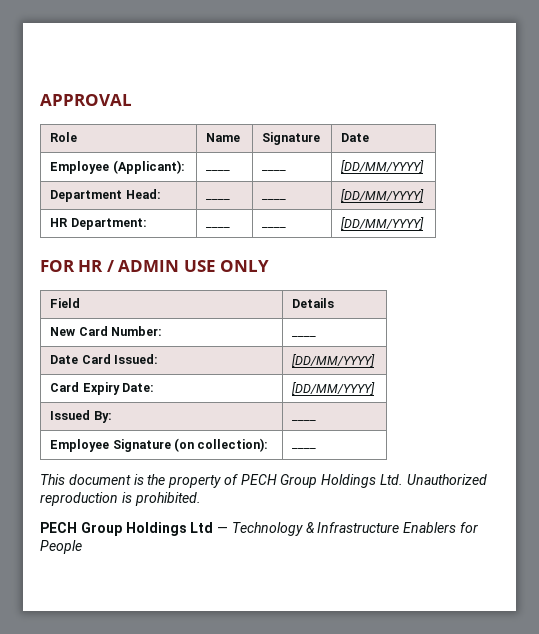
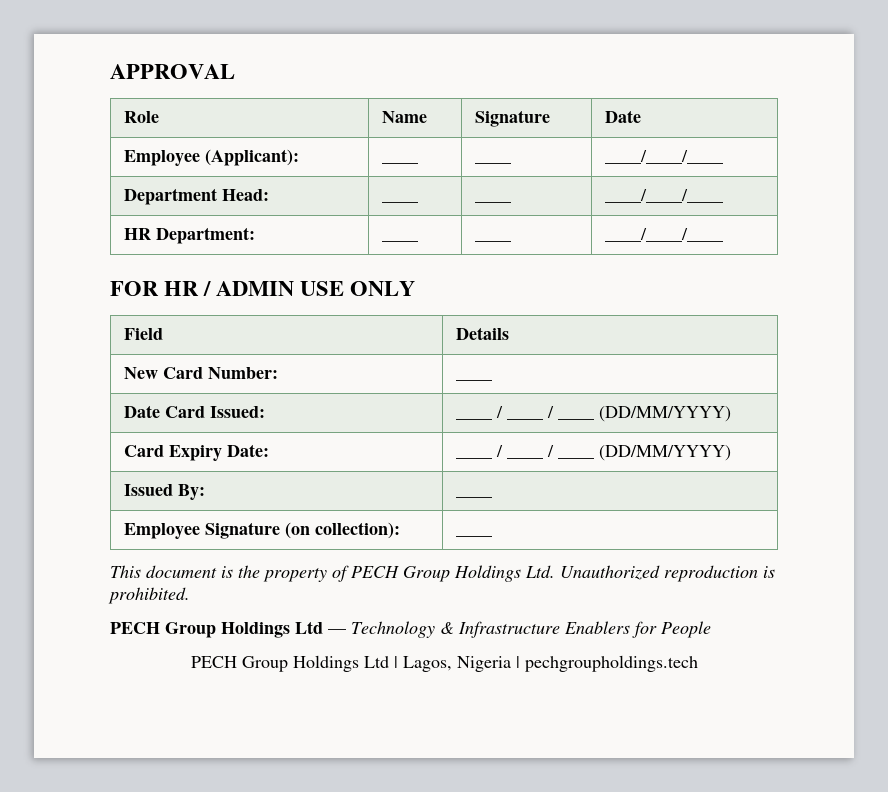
- Employee (Applicant): | ____ | ____ | [DD/MM/YYYY]
+ Employee (Applicant): | ____ | ____ | ____/____/____
- Department Head: | ____ | ____ | [DD/MM/YYYY]
+ Department Head: | ____ | ____ | ____/____/____
- HR Department: | ____ | ____ | [DD/MM/YYYY]
+ HR Department: | ____ | ____ | ____/____/____
- Date Card Issued: | [DD/MM/YYYY]
- Card Expiry Date: | [DD/MM/YYYY]
+ Date Card Issued: | ____ / ____ / ____ (DD/MM/YYYY)
+ Card Expiry Date: | ____ / ____ / ____ (DD/MM/YYYY)
+ PECH Group Holdings Ltd | Lagos, Nigeria | pechgroupholdings.tech

